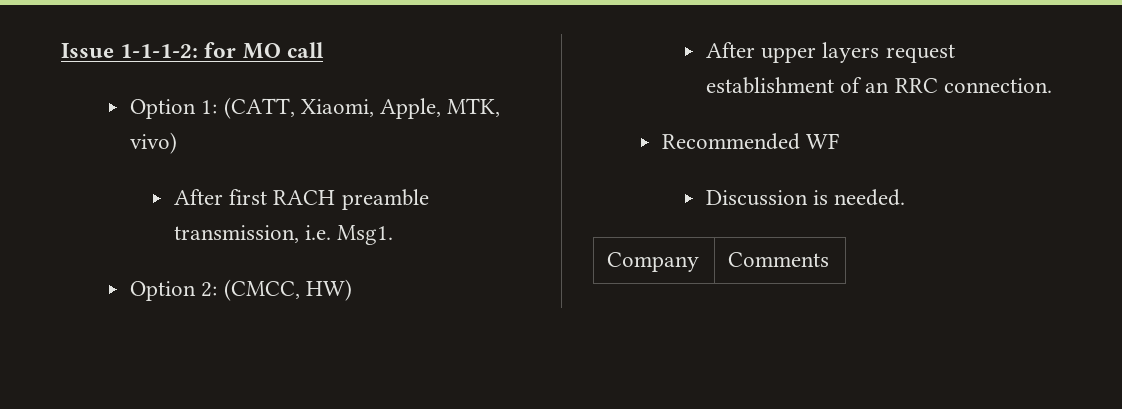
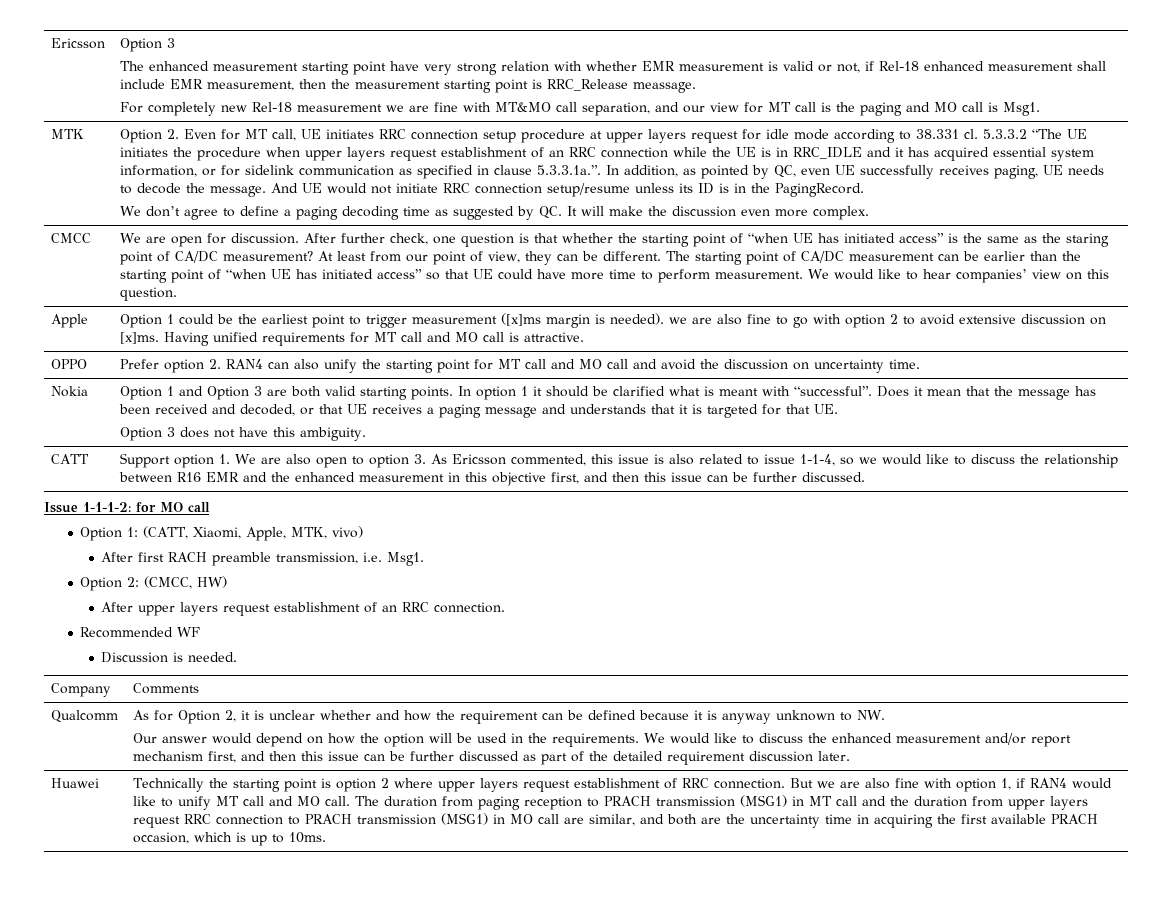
+ Ericsson | Option 3
+ The enhanced measurement starting point have very strong relation with whether EMR measurement is valid or not, if Rel-18 enhanced measurement shall include EMR measurement, then the measurement starting point is RRC_Release meassage.
+ For completely new Rel-18 measurement we are fine with MT&MO call separation, and our view for MT call is the paging and MO call is Msg1.
+ MTK | Option 2. Even for MT call, UE initiates RRC connection setup procedure at upper layers request for idle mode according to 38.331 cl. 5.3.3.2 “The UE initiates the procedure when upper layers request establishment of an RRC connection while the UE is in RRC_IDLE and it has acquired essential system information, or for sidelink communication as specified in clause 5.3.3.1a.”. In addition, as pointed by QC, even UE successfully receives paging, UE needs to decode the message. And UE would not initiate RRC connection setup/resume unless its ID is in the PagingRecord.
+ We don’t agree to define a paging decoding time as suggested by QC. It will make the discussion even more complex.
+ CMCC | We are open for discussion. After further check, one question is that whether the starting point of “when UE has initiated access” is the same as the staring point of CA/DC measurement? At least from our point of view, they can be different. The starting point of CA/DC measurement can be earlier than the starting point of “when UE has initiated access” so that UE could have more time to perform measurement. We would like to hear companies’ view on this question.
+ Apple | Option 1 could be the earliest point to trigger measurement ([x]ms margin is needed). we are also fine to go with option 2 to avoid extensive discussion on [x]ms. Having unified requirements for MT call and MO call is attractive.
+ OPPO | Prefer option 2. RAN4 can also unify the starting point for MT call and MO call and avoid the discussion on uncertainty time.
+ Nokia | Option 1 and Option 3 are both valid starting points. In option 1 it should be clarified what is meant with “successful”. Does it mean that the message has been received and decoded, or that UE receives a paging message and understands that it is targeted for that UE.
+ Option 3 does not have this ambiguity.
+ CATT | Support option 1. We are also open to option 3. As Ericsson commented, this issue is also related to issue 1-1-4, so we would like to discuss the relationship between R16 EMR and the enhanced measurement in this objective first, and then this issue can be further discussed.
+ Qualcomm | As for Option 2, it is unclear whether and how the requirement can be defined because it is anyway unknown to NW.
+ Our answer would depend on how the option will be used in the requirements. We would like to discuss the enhanced measurement and/or report mechanism first, and then this issue can be further discussed as part of the detailed requirement discussion later.
+ Huawei | Technically the starting point is option 2 where upper layers request establishment of RRC connection. But we are also fine with option 1, if RAN4 would like to unify MT call and MO call. The duration from paging reception to PRACH transmission (MSG1) in MT call and the duration from upper layers request RRC connection to PRACH transmission (MSG1) in MO call are similar, and both are the uncertainty time in acquiring the first available PRACH occasion, which is up to 10ms.

